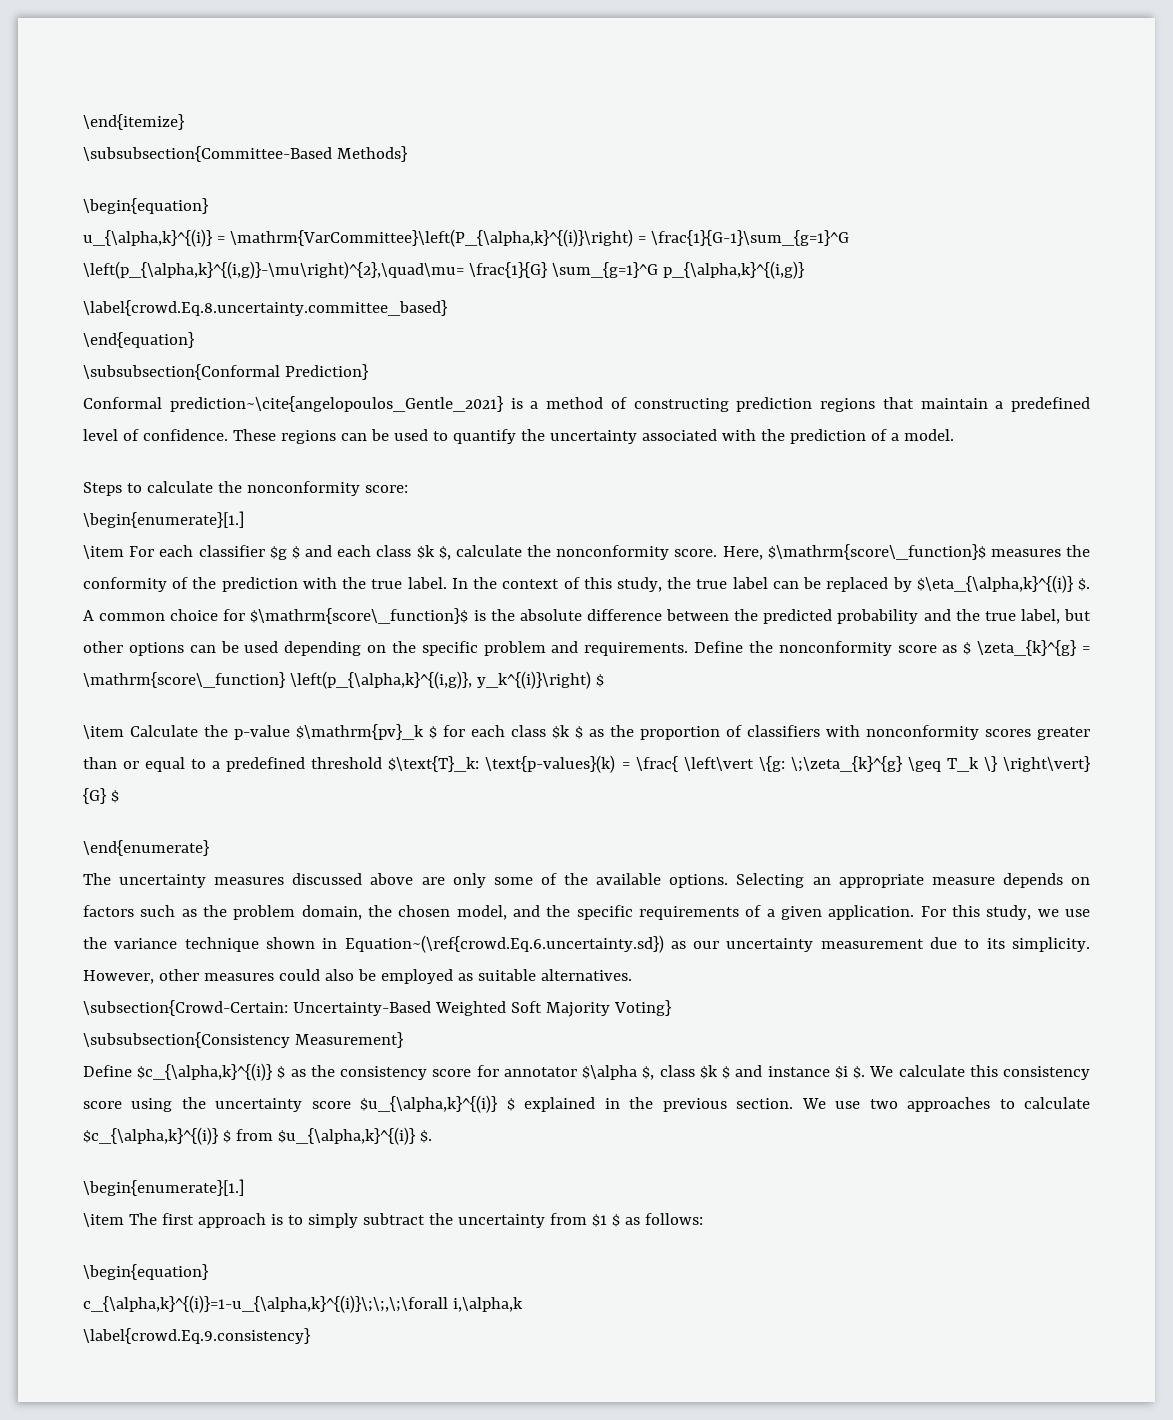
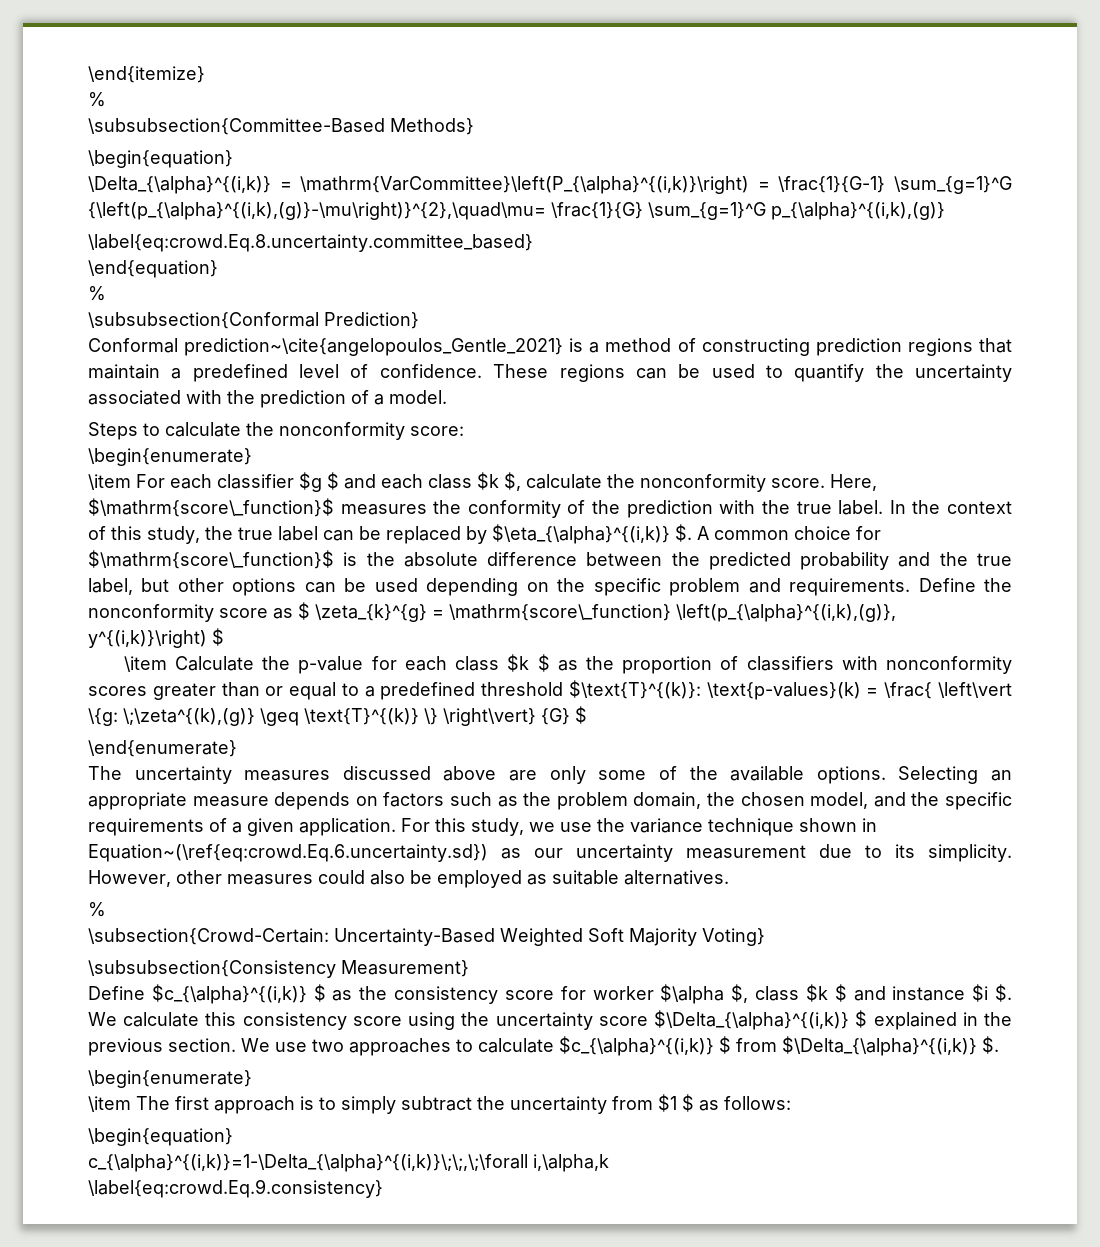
  \end{itemize}
+ %
- u_{\alpha,k}^{(i)} = \mathrm{VarCommittee}\left(P_{\alpha,k}^{(i)}\right) = \frac{1}{G-1}\sum_{g=1}^G \left(p_{\alpha,k}^{(i,g)}-\mu\right)^{2},\quad\mu= \frac{1}{G} \sum_{g=1}^G p_{\alpha,k}^{(i,g)}
- \label{crowd.Eq.8.uncertainty.committee_based}
+ \Delta_{\alpha}^{(i,k)} = \mathrm{VarCommittee}\left(P_{\alpha}^{(i,k)}\right) = \frac{1}{G-1} \sum_{g=1}^G {\left(p_{\alpha}^{(i,k),(g)}-\mu\right)}^{2},\quad\mu= \frac{1}{G} \sum_{g=1}^G p_{\alpha}^{(i,k),(g)}
+ \label{eq:crowd.Eq.8.uncertainty.committee_based}
  \end{equation}
+ %
  Steps to calculate the nonconformity score:
- \begin{enumerate}[1.]
+ \begin{enumerate}
- In the context of this study, the true label can be replaced by $\eta_{\alpha,k}^{(i)} $.
+ In the context of this study, the true label can be replaced by $\eta_{\alpha}^{(i,k)} $.
- Define the nonconformity score as $ \zeta_{k}^{g} = \mathrm{score\_function} \left(p_{\alpha,k}^{(i,g)}, y_k^{(i)}\right) $
+ Define the nonconformity score as $ \zeta_{k}^{g} = \mathrm{score\_function} \left(p_{\alpha}^{(i,k),(g)}, y^{(i,k)}\right) $
- \item Calculate the p-value $\mathrm{pv}_k $ for each class $k $ as the proportion of classifiers with nonconformity scores greater than or equal to a predefined threshold $\text{T}_k: \text{p-values}(k) = \frac{ \left\vert \{g: \;\zeta_{k}^{g} \geq T_k \} \right\vert} {G} $
+ \item Calculate the p-value for each class $k $ as the proportion of classifiers with nonconformity scores greater than or equal to a predefined threshold $\text{T}^{(k)}: \text{p-values}(k) = \frac{ \left\vert \{g: \;\zeta^{(k),(g)} \geq \text{T}^{(k)} \} \right\vert} {G} $
- For this study, we use the variance technique shown in Equation~(\ref{crowd.Eq.6.uncertainty.sd}) as our uncertainty measurement due to its simplicity.
+ For this study, we use the variance technique shown in Equation~(\ref{eq:crowd.Eq.6.uncertainty.sd}) as our uncertainty measurement due to its simplicity.
  However, other measures could also be employed as suitable alternatives.
+ %
- Define $c_{\alpha,k}^{(i)} $ as the consistency score for annotator $\alpha $, class $k $ and instance $i $.
+ Define $c_{\alpha}^{(i,k)} $ as the consistency score for worker $\alpha $, class $k $ and instance $i $.
- We calculate this consistency score using the uncertainty score $u_{\alpha,k}^{(i)} $ explained in the previous section.
+ We calculate this consistency score using the uncertainty score $\Delta_{\alpha}^{(i,k)} $ explained in the previous section.
- We use two approaches to calculate $c_{\alpha,k}^{(i)} $ from $u_{\alpha,k}^{(i)} $.
- \begin{enumerate}[1.]
+ We use two approaches to calculate $c_{\alpha}^{(i,k)} $ from $\Delta_{\alpha}^{(i,k)} $.
+ \begin{enumerate}
- c_{\alpha,k}^{(i)}=1-u_{\alpha,k}^{(i)}\;\;,\;\forall i,\alpha,k
+ c_{\alpha}^{(i,k)}=1-\Delta_{\alpha}^{(i,k)}\;\;,\;\forall i,\alpha,k
- \label{crowd.Eq.9.consistency}
+ \label{eq:crowd.Eq.9.consistency}

